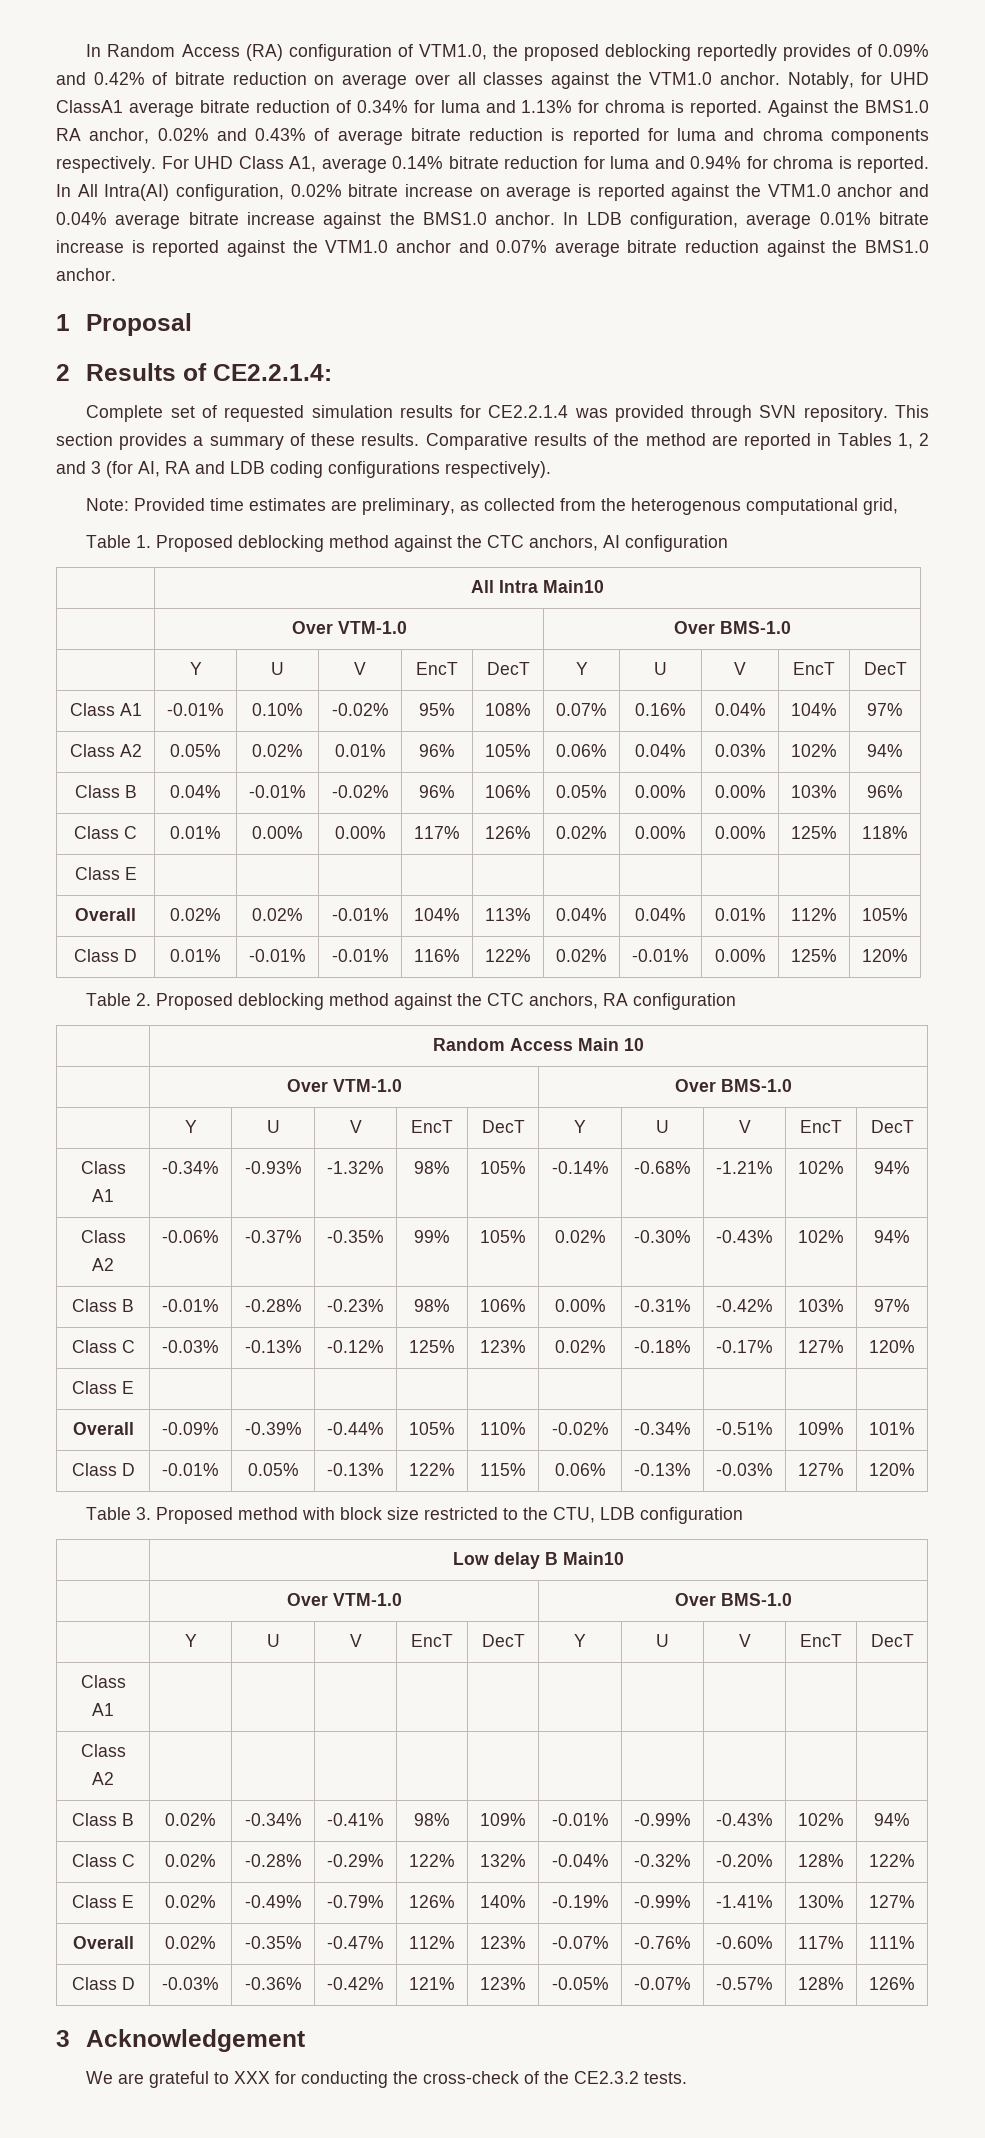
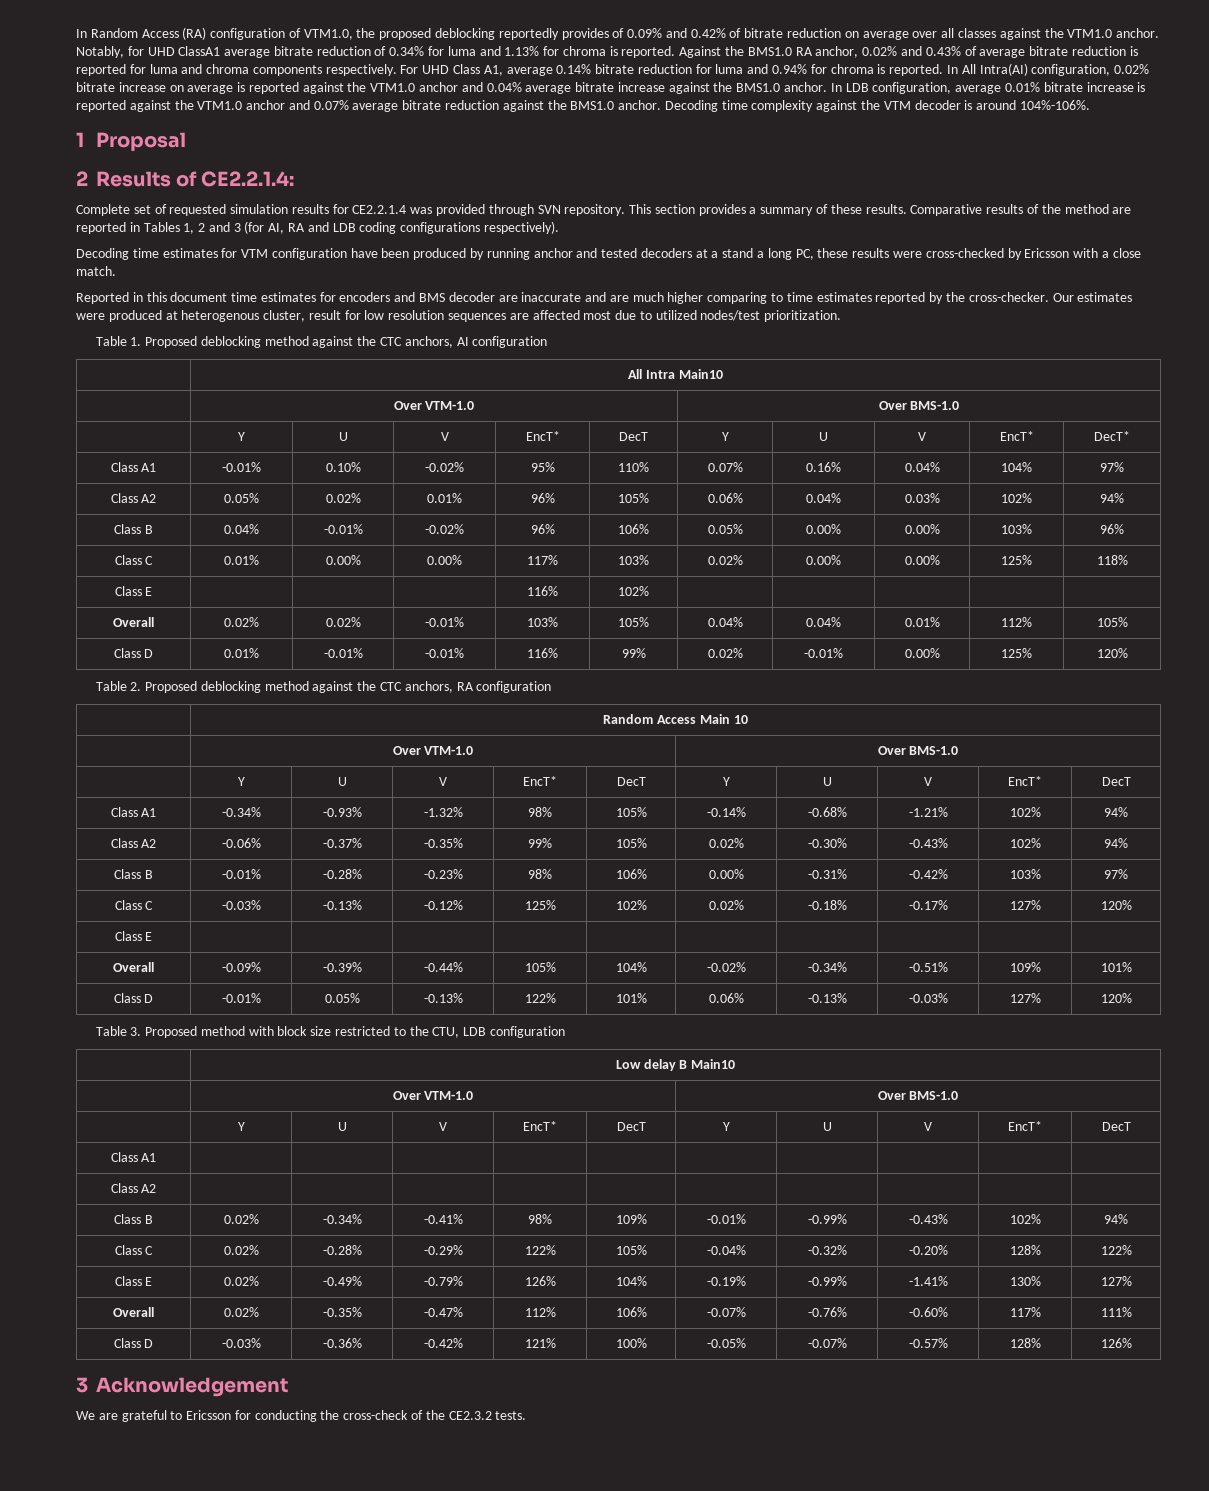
+ Decoding time complexity against the VTM decoder is around 104%-106%.
- Note: Provided time estimates are preliminary, as collected from the heterogenous computational grid,
+ Decoding time estimates for VTM configuration have been produced by running anchor and tested decoders at a stand a long PC, these results were cross-checked by Ericsson with a close match.
+ Reported in this document time estimates for encoders and BMS decoder are inaccurate and are much higher comparing to time estimates reported by the cross-checker. Our estimates were produced at heterogenous cluster, result for low resolution sequences are affected most due to utilized nodes/test prioritization.
  | All Intra Main10
  | Over VTM-1.0 | Over BMS-1.0
- | Y | U | V | EncT | DecT | Y | U | V | EncT | DecT
+ | Y | U | V | EncT* | DecT | Y | U | V | EncT* | DecT*
- Class A1 | -0.01% | 0.10% | -0.02% | 95% | 108% | 0.07% | 0.16% | 0.04% | 104% | 97%
+ Class A1 | -0.01% | 0.10% | -0.02% | 95% | 110% | 0.07% | 0.16% | 0.04% | 104% | 97%
- Class C | 0.01% | 0.00% | 0.00% | 117% | 126% | 0.02% | 0.00% | 0.00% | 125% | 118%
- Class E | | | | | | | | | |
+ Class C | 0.01% | 0.00% | 0.00% | 117% | 103% | 0.02% | 0.00% | 0.00% | 125% | 118%
+ Class E | | | | 116% | 102% | | | | |
- Overall | 0.02% | 0.02% | -0.01% | 104% | 113% | 0.04% | 0.04% | 0.01% | 112% | 105%
+ Overall | 0.02% | 0.02% | -0.01% | 103% | 105% | 0.04% | 0.04% | 0.01% | 112% | 105%
- Class D | 0.01% | -0.01% | -0.01% | 116% | 122% | 0.02% | -0.01% | 0.00% | 125% | 120%
+ Class D | 0.01% | -0.01% | -0.01% | 116% | 99% | 0.02% | -0.01% | 0.00% | 125% | 120%
  | Random Access Main 10
  | Over VTM-1.0 | Over BMS-1.0
- | Y | U | V | EncT | DecT | Y | U | V | EncT | DecT
+ | Y | U | V | EncT* | DecT | Y | U | V | EncT* | DecT
- Class C | -0.03% | -0.13% | -0.12% | 125% | 123% | 0.02% | -0.18% | -0.17% | 127% | 120%
+ Class C | -0.03% | -0.13% | -0.12% | 125% | 102% | 0.02% | -0.18% | -0.17% | 127% | 120%
- Overall | -0.09% | -0.39% | -0.44% | 105% | 110% | -0.02% | -0.34% | -0.51% | 109% | 101%
+ Overall | -0.09% | -0.39% | -0.44% | 105% | 104% | -0.02% | -0.34% | -0.51% | 109% | 101%
- Class D | -0.01% | 0.05% | -0.13% | 122% | 115% | 0.06% | -0.13% | -0.03% | 127% | 120%
+ Class D | -0.01% | 0.05% | -0.13% | 122% | 101% | 0.06% | -0.13% | -0.03% | 127% | 120%
  | Low delay B Main10
  | Over VTM-1.0 | Over BMS-1.0
- | Y | U | V | EncT | DecT | Y | U | V | EncT | DecT
+ | Y | U | V | EncT* | DecT | Y | U | V | EncT* | DecT
- Class C | 0.02% | -0.28% | -0.29% | 122% | 132% | -0.04% | -0.32% | -0.20% | 128% | 122%
+ Class C | 0.02% | -0.28% | -0.29% | 122% | 105% | -0.04% | -0.32% | -0.20% | 128% | 122%
- Class E | 0.02% | -0.49% | -0.79% | 126% | 140% | -0.19% | -0.99% | -1.41% | 130% | 127%
+ Class E | 0.02% | -0.49% | -0.79% | 126% | 104% | -0.19% | -0.99% | -1.41% | 130% | 127%
- Overall | 0.02% | -0.35% | -0.47% | 112% | 123% | -0.07% | -0.76% | -0.60% | 117% | 111%
+ Overall | 0.02% | -0.35% | -0.47% | 112% | 106% | -0.07% | -0.76% | -0.60% | 117% | 111%
- Class D | -0.03% | -0.36% | -0.42% | 121% | 123% | -0.05% | -0.07% | -0.57% | 128% | 126%
+ Class D | -0.03% | -0.36% | -0.42% | 121% | 100% | -0.05% | -0.07% | -0.57% | 128% | 126%
- We are grateful to XXX for conducting the cross-check of the CE2.3.2 tests.
+ We are grateful to Ericsson for conducting the cross-check of the CE2.3.2 tests.

